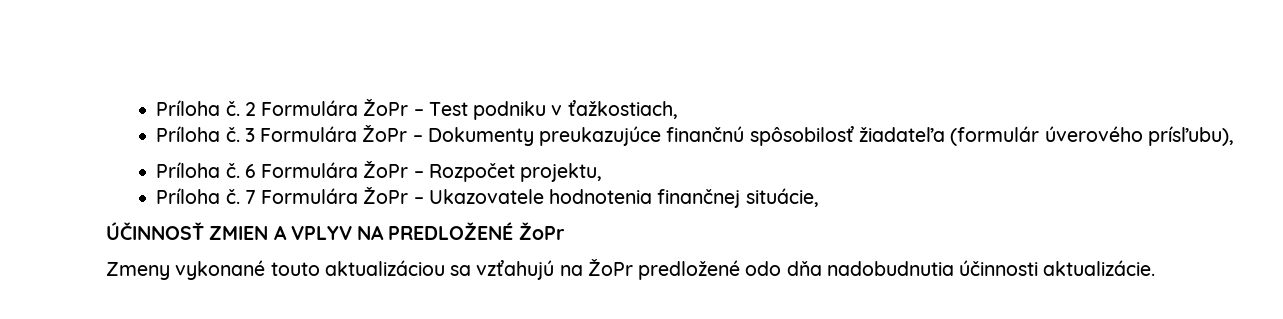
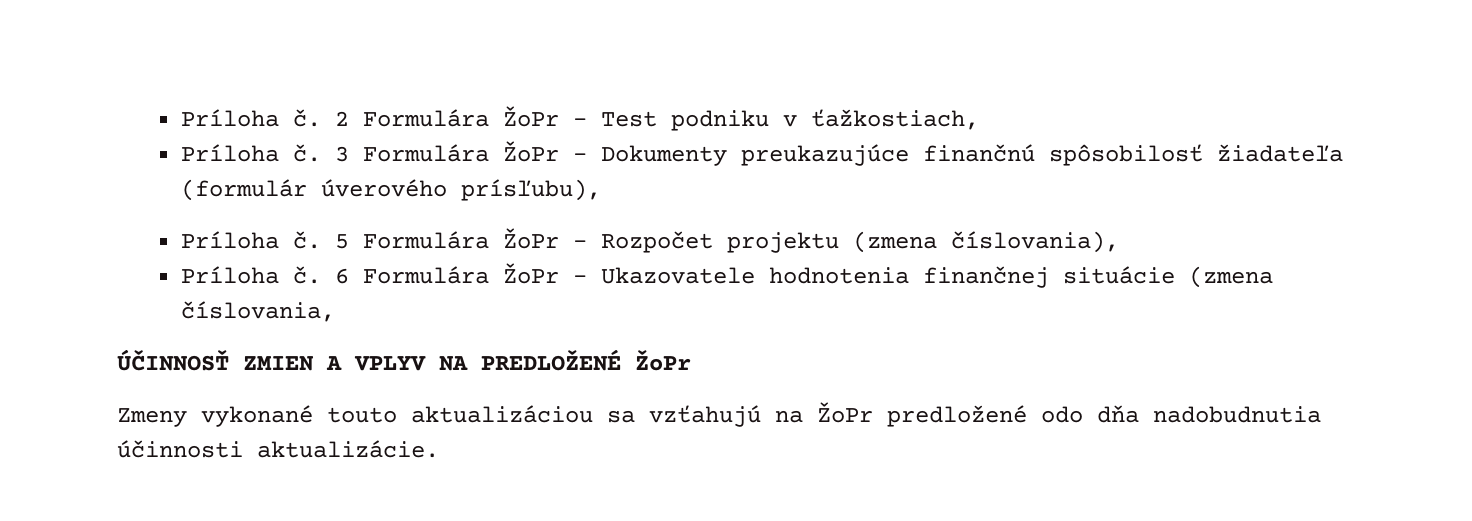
- 6 Formulára ŽoPr – Rozpočet projektu,
- Príloha č. 7 Formulára ŽoPr – Ukazovatele hodnotenia finančnej situácie,
+ 5 Formulára ŽoPr – Rozpočet projektu (zmena číslovania),
+ Príloha č. 6 Formulára ŽoPr – Ukazovatele hodnotenia finančnej situácie (zmena číslovania,

